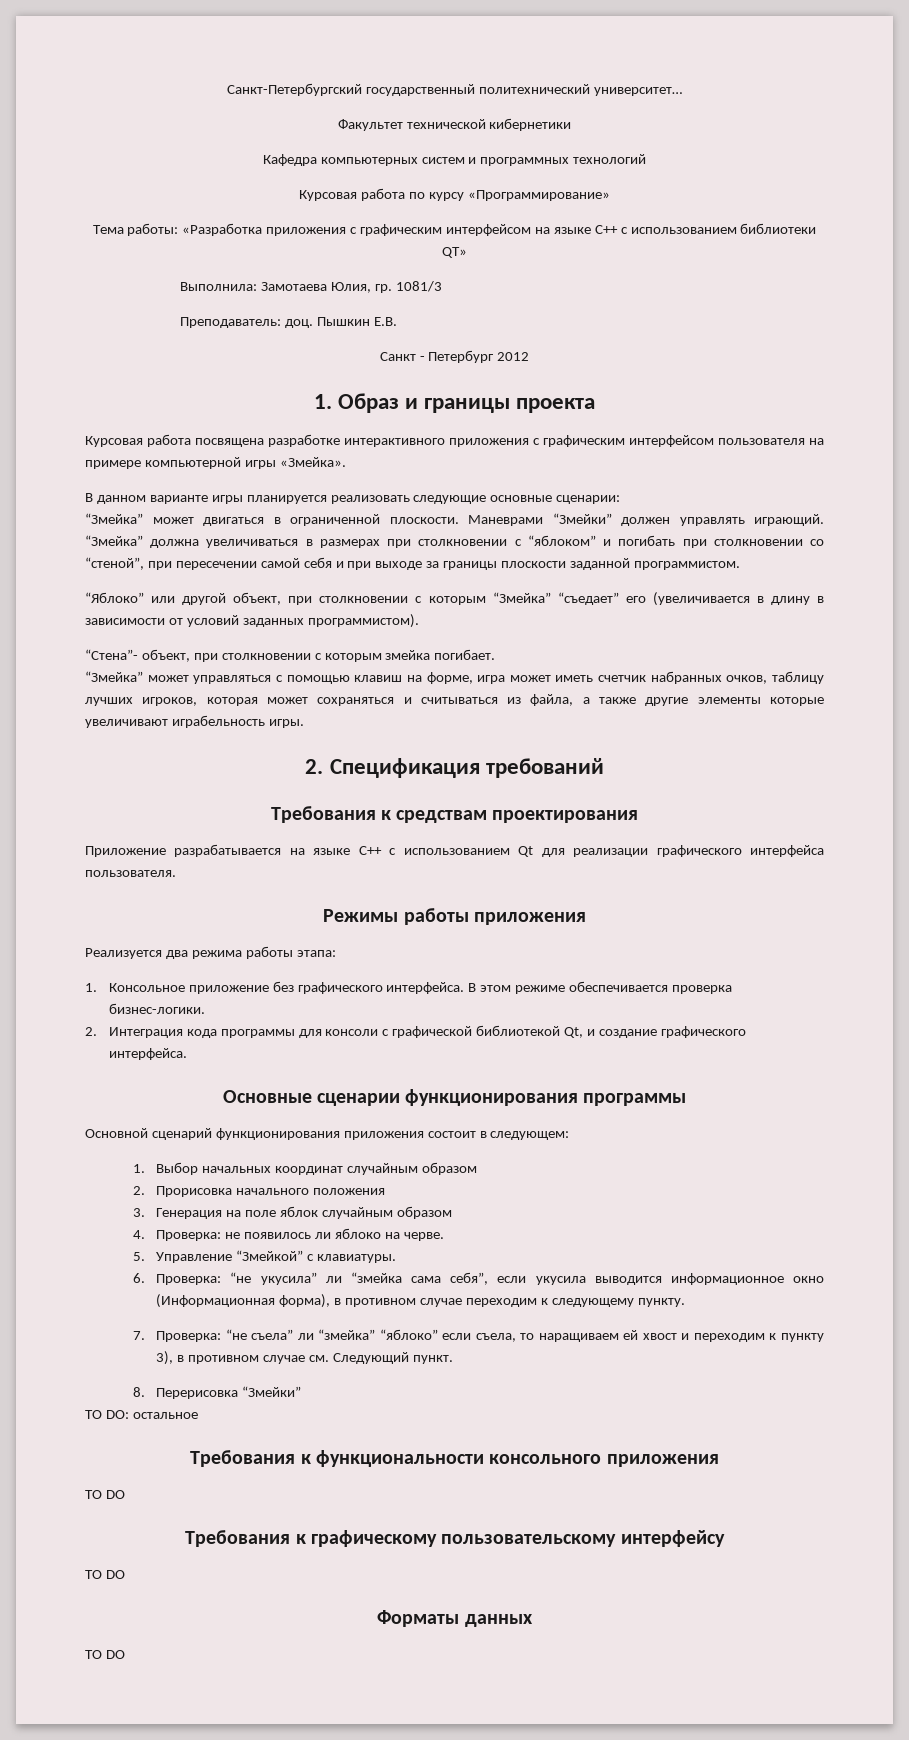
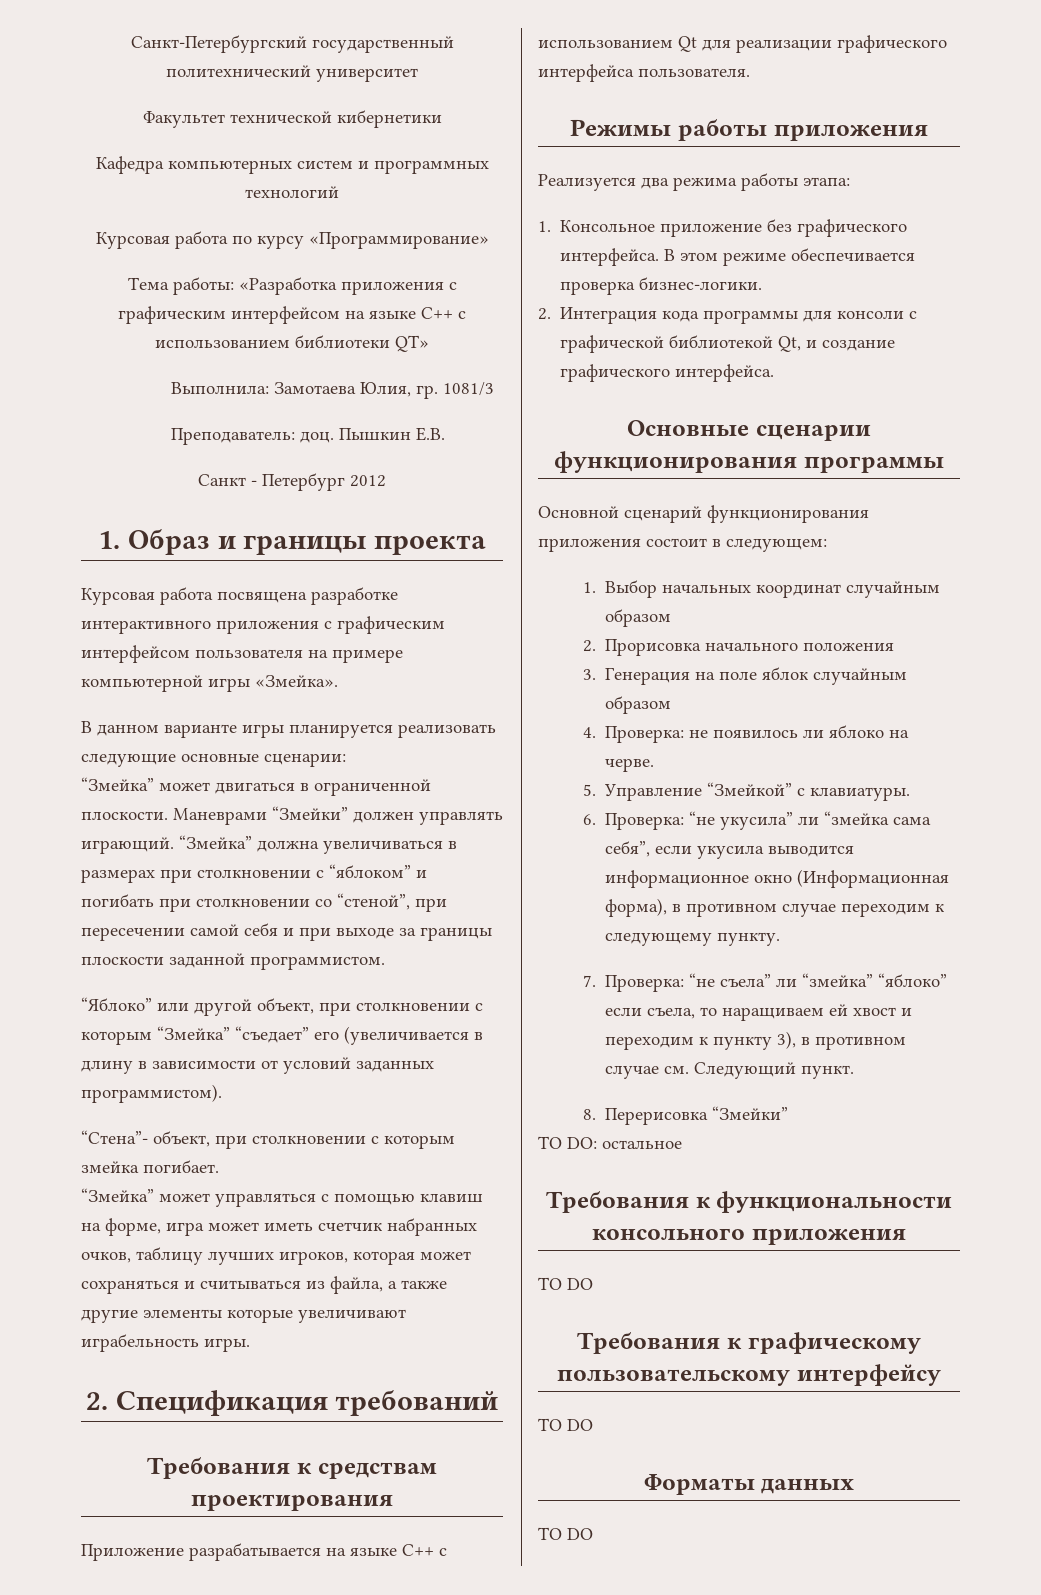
- Санкт-Петербургский государственный политехнический университет…
+ Санкт-Петербургский государственный политехнический университет

